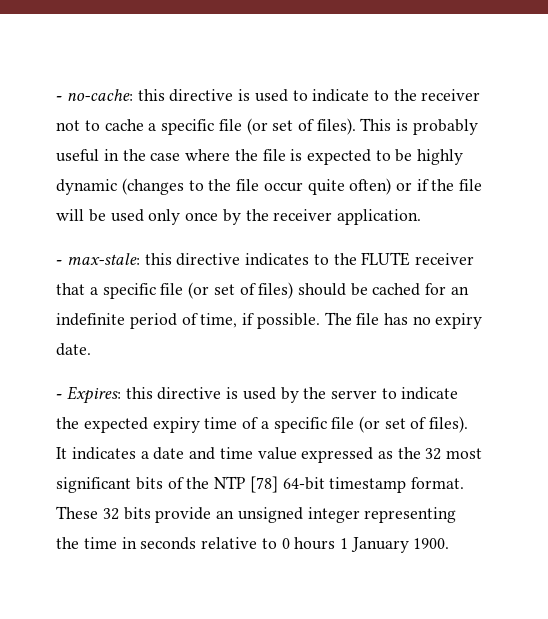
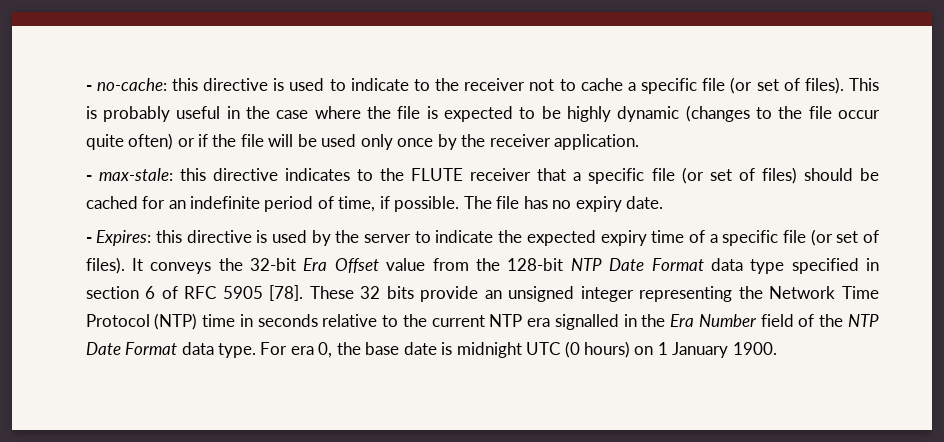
- It indicates a date and time value expressed as the 32 most significant bits of the NTP [78] 64-bit timestamp format.
+ It conveys the 32-bit Era Offset value from the 128-bit NTP Date Format data type specified in section 6 of RFC 5905 [78].
- These 32 bits provide an unsigned integer representing the time in seconds relative to 0 hours 1 January 1900.
+ These 32 bits provide an unsigned integer representing the Network Time Protocol (NTP) time in seconds relative to the current NTP era signalled in the Era Number field of the NTP Date Format data type. For era 0, the base date is midnight UTC (0 hours) on 1 January 1900.

